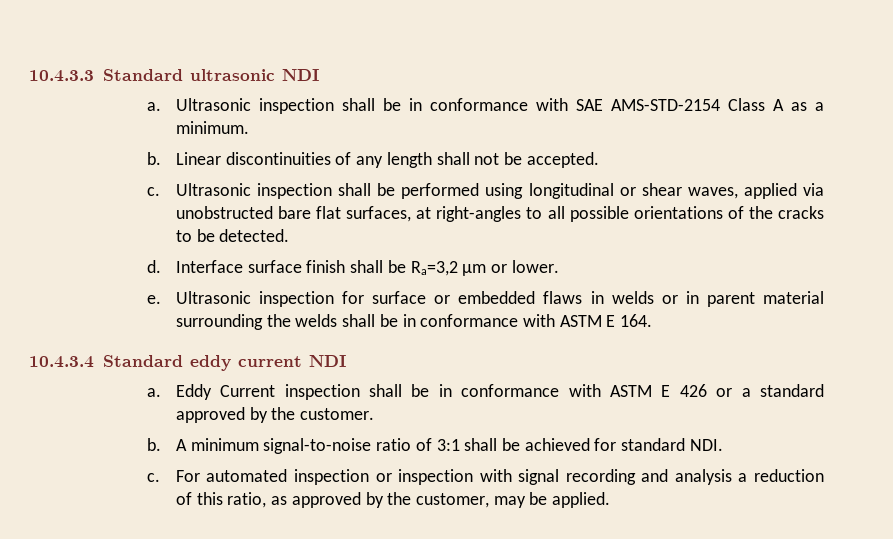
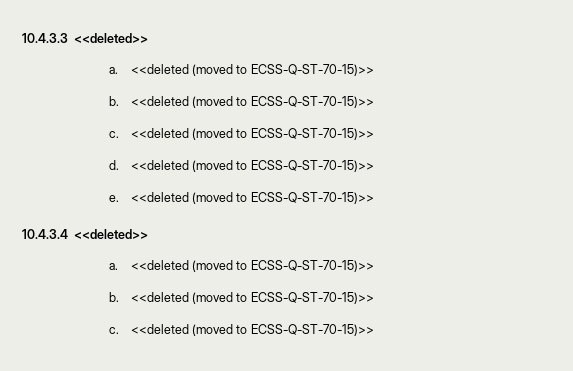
- 10.4.3.3 Standard ultrasonic NDI
- a. Ultrasonic inspection shall be in conformance with SAE AMS-STD-2154 Class A as a minimum.
- b. Linear discontinuities of any length shall not be accepted.
- c. Ultrasonic inspection shall be performed using longitudinal or shear waves, applied via unobstructed bare flat surfaces, at right-angles to all possible orientations of the cracks to be detected.
- d. Interface surface finish shall be Ra=3,2 μm or lower.
- e. Ultrasonic inspection for surface or embedded flaws in welds or in parent material surrounding the welds shall be in conformance with ASTM E 164.
- 10.4.3.4 Standard eddy current NDI
- a. Eddy Current inspection shall be in conformance with ASTM E 426 or a standard approved by the customer.
- b. A minimum signal-to-noise ratio of 3:1 shall be achieved for standard NDI.
- c. For automated inspection or inspection with signal recording and analysis a reduction of this ratio, as approved by the customer, may be applied.
+ 10.4.3.3 <<deleted>>
+ a. <<deleted (moved to ECSS-Q-ST-70-15)>>
+ b. <<deleted (moved to ECSS-Q-ST-70-15)>>
+ c. <<deleted (moved to ECSS-Q-ST-70-15)>>
+ d. <<deleted (moved to ECSS-Q-ST-70-15)>>
+ e. <<deleted (moved to ECSS-Q-ST-70-15)>>
+ 10.4.3.4 <<deleted>>
+ a. <<deleted (moved to ECSS-Q-ST-70-15)>>
+ b. <<deleted (moved to ECSS-Q-ST-70-15)>>
+ c. <<deleted (moved to ECSS-Q-ST-70-15)>>

